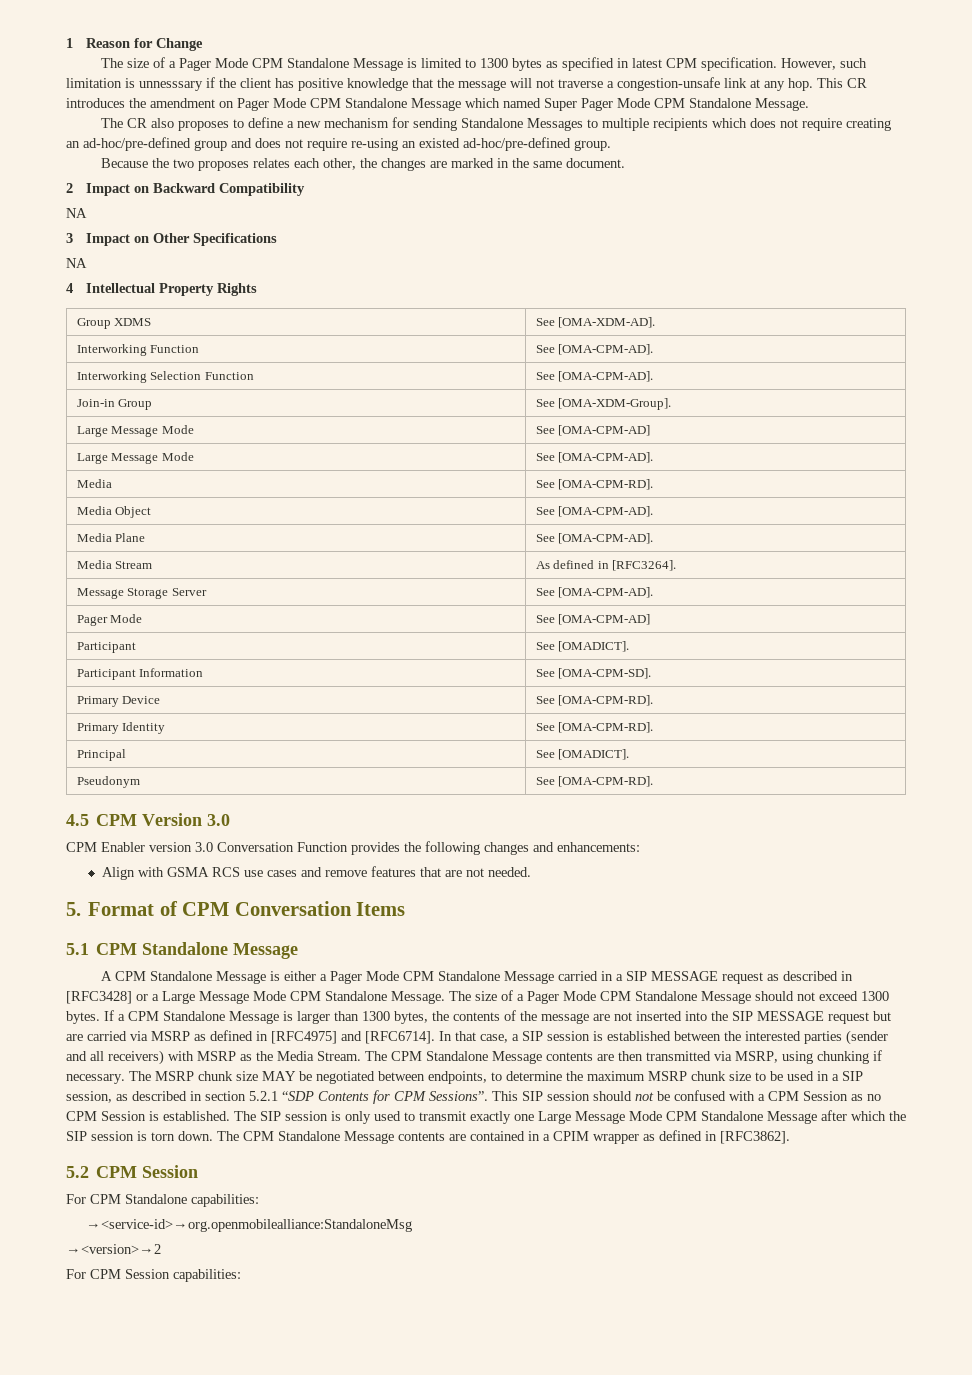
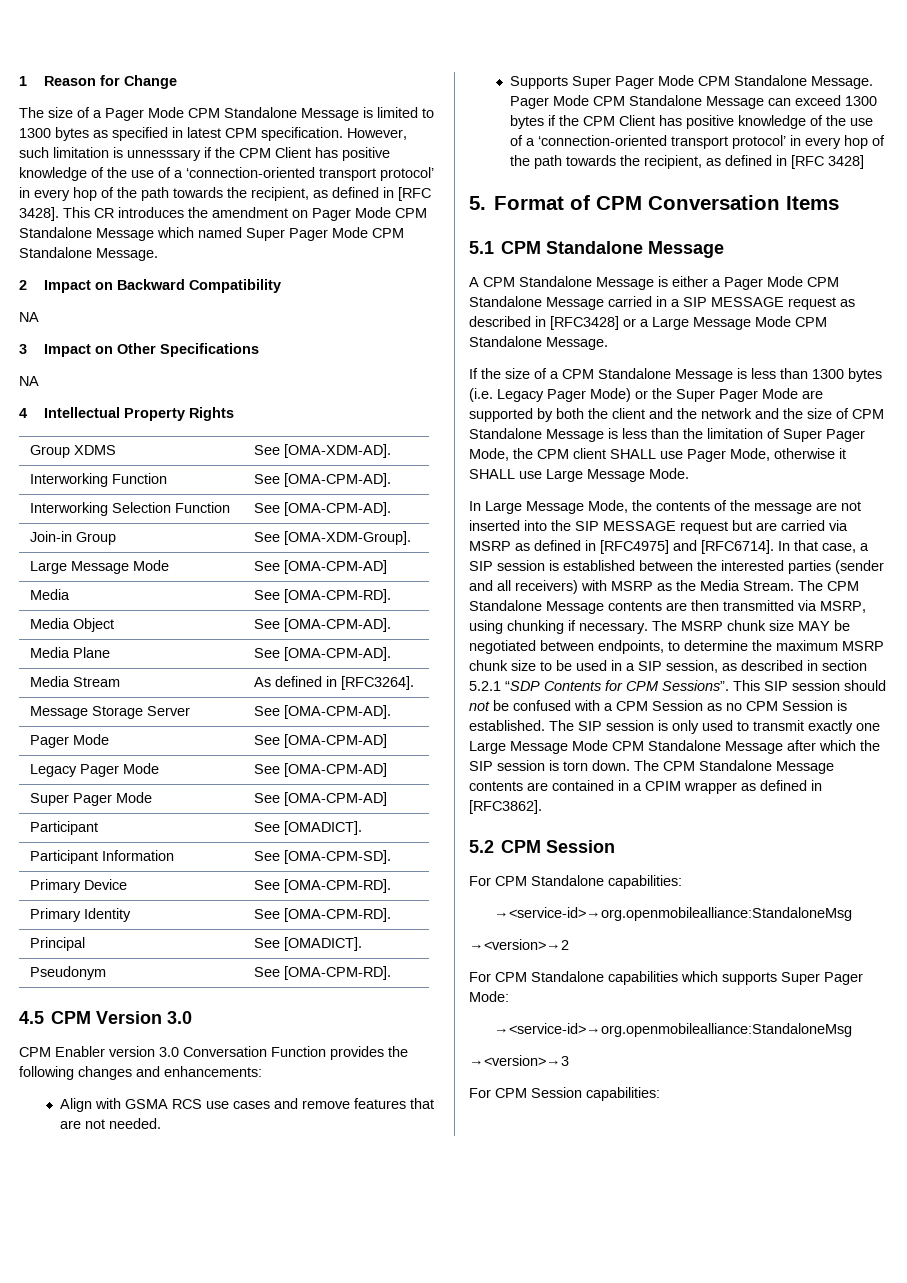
- However, such limitation is unnesssary if the client has positive knowledge that the message will not traverse a congestion-unsafe link at any hop.
+ However, such limitation is unnesssary if the CPM Client has positive knowledge of the use of a ‘connection-oriented transport protocol’ in every hop of the path towards the recipient, as defined in [RFC 3428].
- The CR also proposes to define a new mechanism for sending Standalone Messages to multiple recipients which does not require creating an ad-hoc/pre-defined group and does not require re-using an existed ad-hoc/pre-defined group.
- Because the two proposes relates each other, the changes are marked in the same document.
- Large Message Mode | See [OMA-CPM-AD].
+ Legacy Pager Mode | See [OMA-CPM-AD]
+ Super Pager Mode | See [OMA-CPM-AD]
+ Supports Super Pager Mode CPM Standalone Message. Pager Mode CPM Standalone Message can exceed 1300 bytes if the CPM Client has positive knowledge of the use of a ‘connection-oriented transport protocol’ in every hop of the path towards the recipient, as defined in [RFC 3428]
- A CPM Standalone Message is either a Pager Mode CPM Standalone Message carried in a SIP MESSAGE request as described in [RFC3428] or a Large Message Mode CPM Standalone Message. The size of a Pager Mode CPM Standalone Message should not exceed 1300 bytes. If a CPM Standalone Message is larger than 1300 bytes, the contents of the message are not inserted into the SIP MESSAGE request but are carried via MSRP as defined in [RFC4975] and [RFC6714].
+ A CPM Standalone Message is either a Pager Mode CPM Standalone Message carried in a SIP MESSAGE request as described in [RFC3428] or a Large Message Mode CPM Standalone Message.
+ If the size of a CPM Standalone Message is less than 1300 bytes (i.e. Legacy Pager Mode) or the Super Pager Mode are supported by both the client and the network and the size of CPM Standalone Message is less than the limitation of Super Pager Mode, the CPM client SHALL use Pager Mode, otherwise it SHALL use Large Message Mode.
+ In Large Message Mode, the contents of the message are not inserted into the SIP MESSAGE request but are carried via MSRP as defined in [RFC4975] and [RFC6714].
+ For CPM Standalone capabilities which supports Super Pager Mode:
+ →<service-id>→org.openmobilealliance:StandaloneMsg
+ →<version>→3

